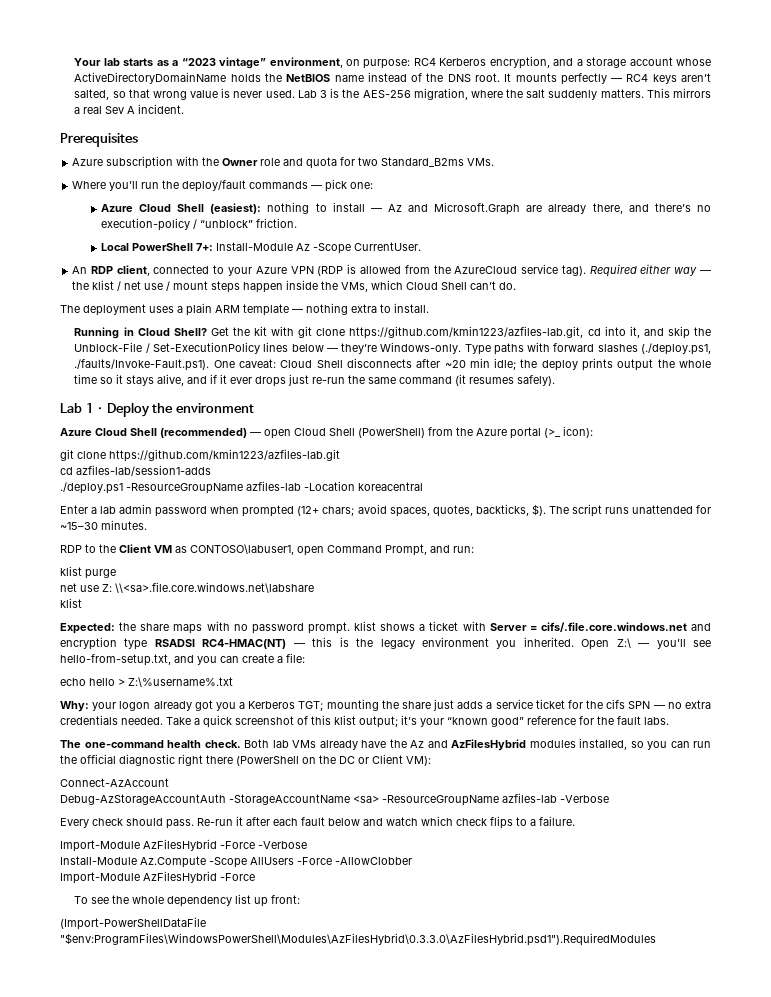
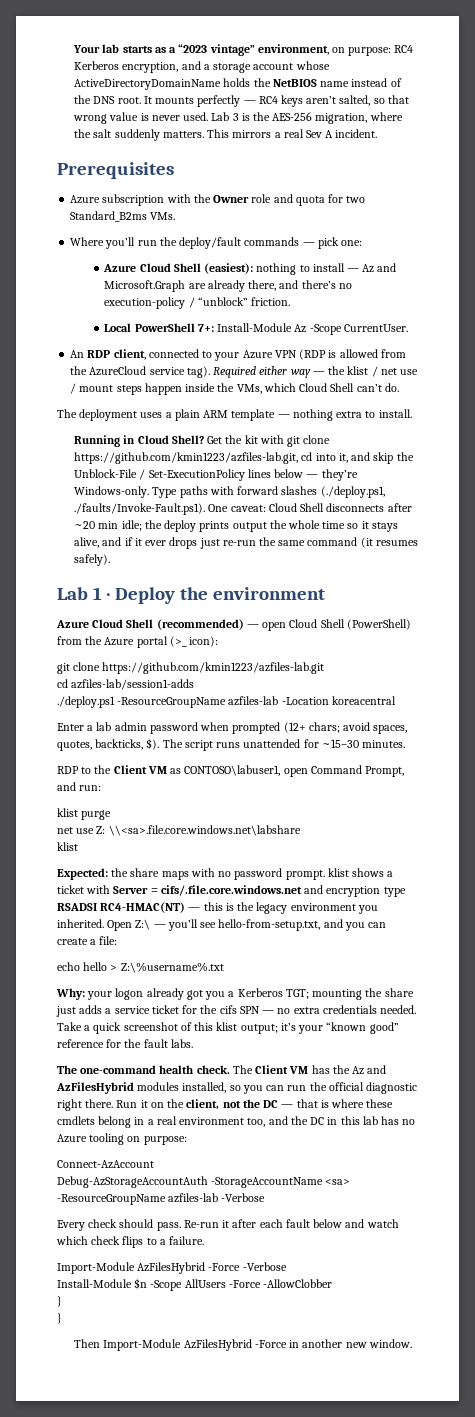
- Both lab VMs already have the Az and AzFilesHybrid modules installed, so you can run the official diagnostic right there (PowerShell on the DC or Client VM):
+ The Client VM has the Az and AzFilesHybrid modules installed, so you can run the official diagnostic right there. Run it on the client, not the DC — that is where these cmdlets belong in a real environment too, and the DC in this lab has no Azure tooling on purpose:
- Install-Module Az.Compute -Scope AllUsers -Force -AllowClobber
- Import-Module AzFilesHybrid -Force
- To see the whole dependency list up front:
- (Import-PowerShellDataFile "$env:ProgramFiles\WindowsPowerShell\Modules\AzFilesHybrid\0.3.3.0\AzFilesHybrid.psd1").RequiredModules
+ Install-Module $n -Scope AllUsers -Force -AllowClobber
+ }
+ }
+ Then Import-Module AzFilesHybrid -Force in another new window.

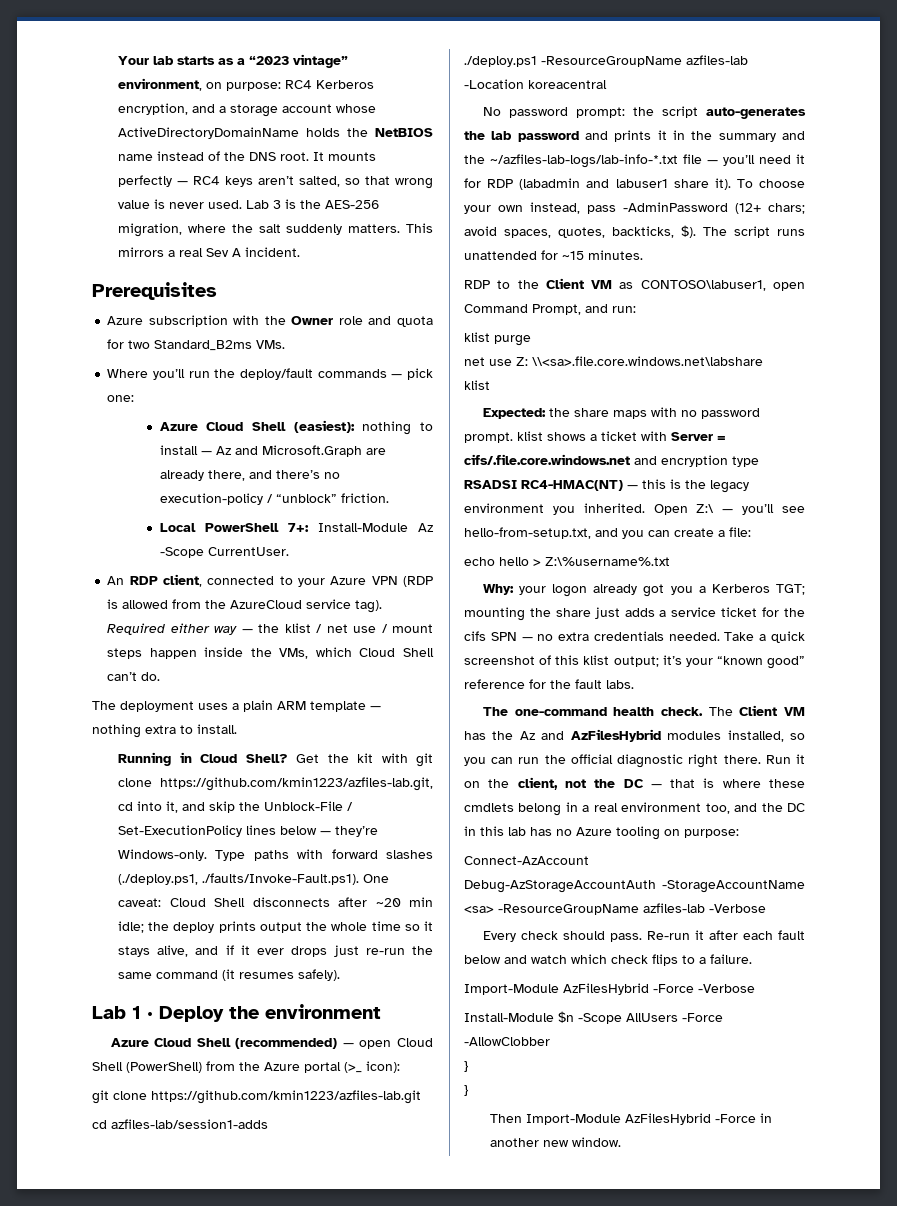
- Enter a lab admin password when prompted (12+ chars; avoid spaces, quotes, backticks, $).
+ No password prompt: the script auto-generates the lab password and prints it in the summary and the ~/azfiles-lab-logs/lab-info-*.txt file — you’ll need it for RDP (labadmin and labuser1 share it). To choose your own instead, pass -AdminPassword (12+ chars; avoid spaces, quotes, backticks, $).
- The script runs unattended for ~15–30 minutes.
+ The script runs unattended for ~15 minutes.

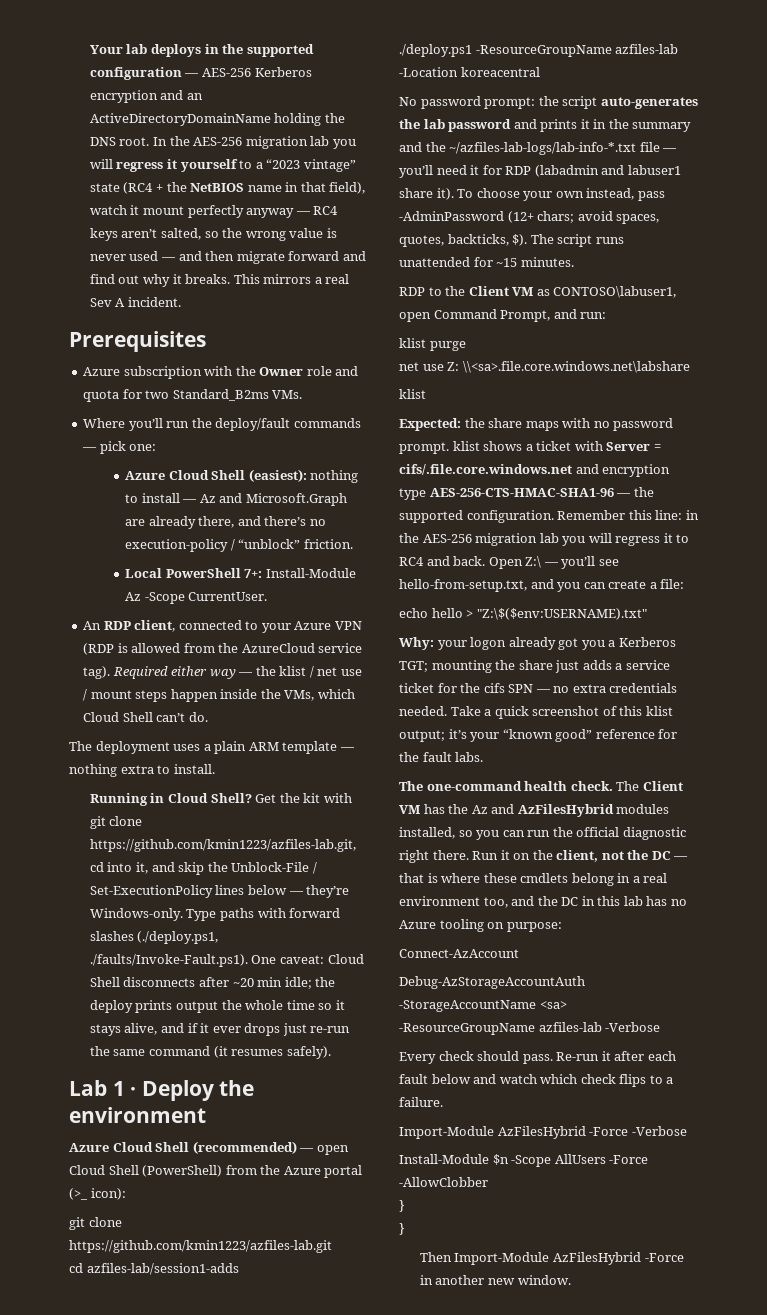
- Your lab starts as a “2023 vintage” environment, on purpose: RC4 Kerberos encryption, and a storage account whose ActiveDirectoryDomainName holds the NetBIOS name instead of the DNS root. It mounts perfectly — RC4 keys aren’t salted, so that wrong value is never used. Lab 3 is the AES-256 migration, where the salt suddenly matters.
+ Your lab deploys in the supported configuration — AES-256 Kerberos encryption and an ActiveDirectoryDomainName holding the DNS root. In the AES-256 migration lab you will regress it yourself to a “2023 vintage” state (RC4 + the NetBIOS name in that field), watch it mount perfectly anyway — RC4 keys aren’t salted, so the wrong value is never used — and then migrate forward and find out why it breaks.
- Expected: the share maps with no password prompt. klist shows a ticket with Server = cifs/.file.core.windows.net and encryption type RSADSI RC4-HMAC(NT) — this is the legacy environment you inherited.
+ Expected: the share maps with no password prompt. klist shows a ticket with Server = cifs/.file.core.windows.net and encryption type AES-256-CTS-HMAC-SHA1-96 — the supported configuration. Remember this line: in the AES-256 migration lab you will regress it to RC4 and back.
- echo hello > Z:\%username%.txt
+ echo hello > "Z:\$($env:USERNAME).txt"

